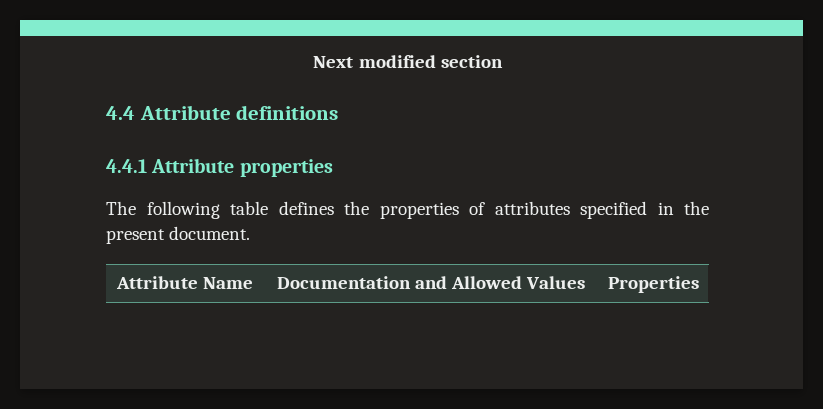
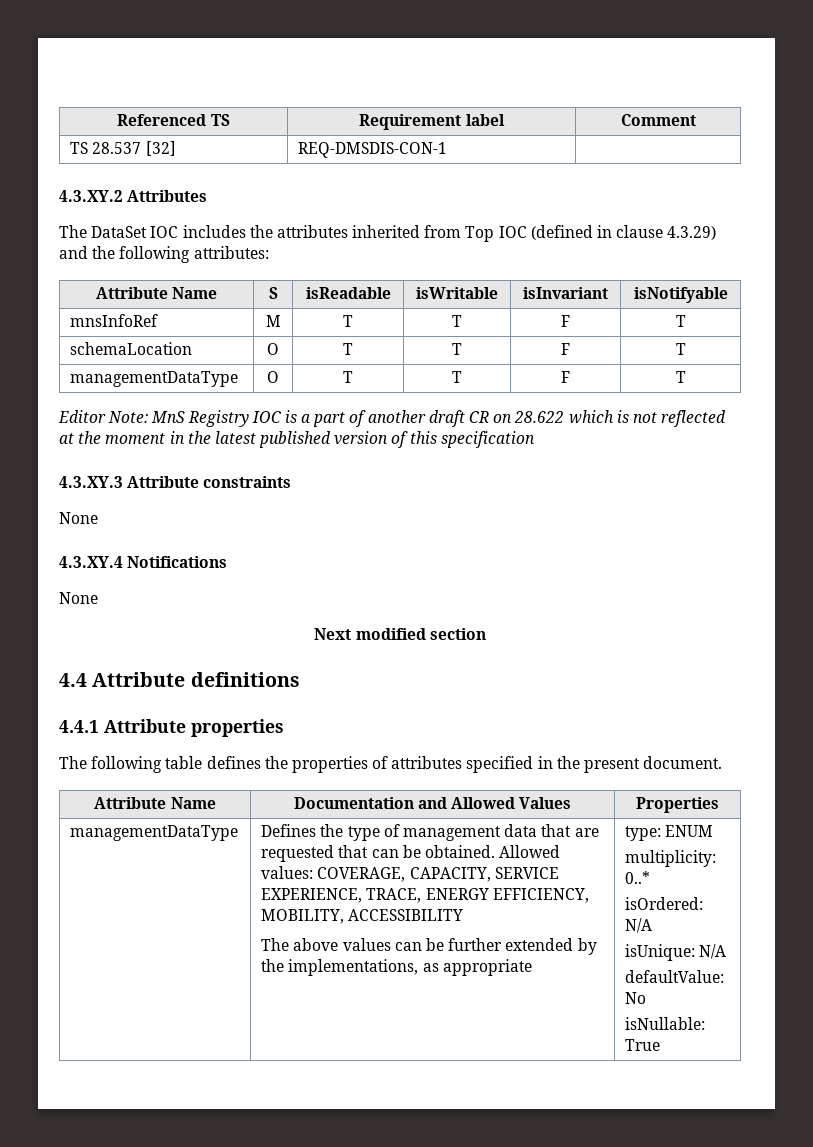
+ Referenced TS | Requirement label | Comment
+ TS 28.537 [32] | REQ-DMSDIS-CON-1 |
+ 4.3.XY.2 Attributes
+ The DataSet IOC includes the attributes inherited from Top IOC (defined in clause 4.3.29) and the following attributes:
+ Attribute Name | S | isReadable | isWritable | isInvariant | isNotifyable
+ mnsInfoRef | M | T | T | F | T
+ schemaLocation | O | T | T | F | T
+ managementDataType | O | T | T | F | T
+ Editor Note: MnS Registry IOC is a part of another draft CR on 28.622 which is not reflected at the moment in the latest published version of this specification
+ 4.3.XY.3 Attribute constraints
+ None
+ 4.3.XY.4 Notifications
+ None
+ managementDataType | Defines the type of management data that are requested that can be obtained. Allowed values: COVERAGE, CAPACITY, SERVICE EXPERIENCE, TRACE, ENERGY EFFICIENCY, MOBILITY, ACCESSIBILITY
+ The above values can be further extended by the implementations, as appropriate | type: ENUM
+ multiplicity: 0..*
+ isOrdered: N/A
+ isUnique: N/A
+ defaultValue: No
+ isNullable: True

